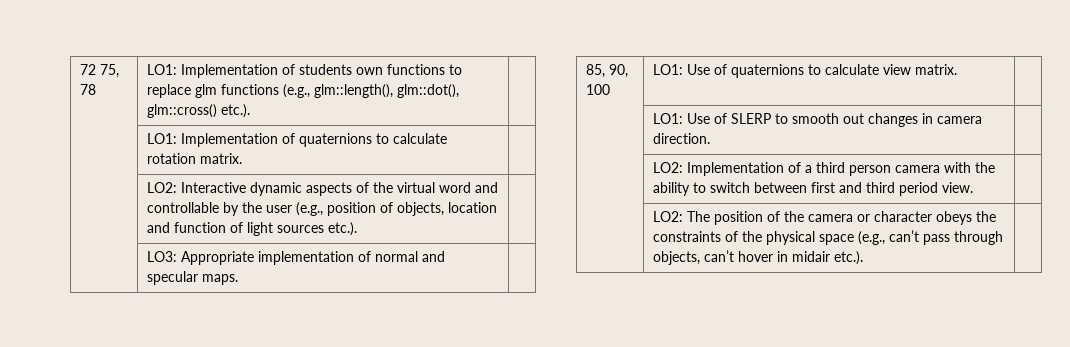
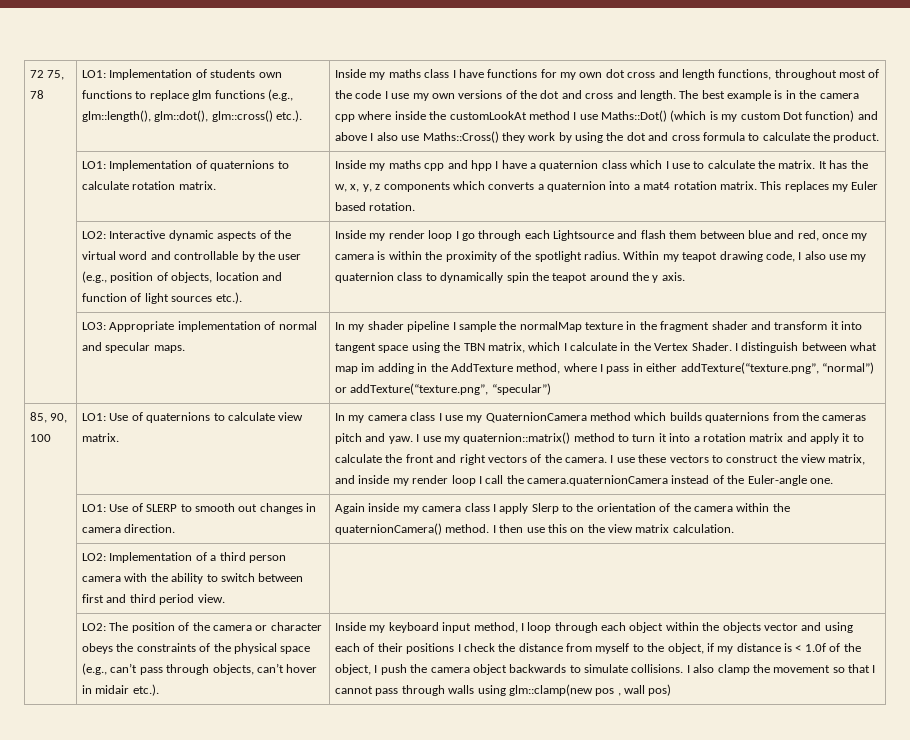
+ Inside my maths class I have functions for my own dot cross and length functions, throughout most of the code I use my own versions of the dot and cross and length. The best example is in the camera cpp where inside the customLookAt method I use Maths::Dot() (which is my custom Dot function) and above I also use Maths::Cross() they work by using the dot and cross formula to calculate the product.
+ Inside my maths cpp and hpp I have a quaternion class which I use to calculate the matrix. It has the w, x, y, z components which converts a quaternion into a mat4 rotation matrix. This replaces my Euler based rotation.
+ Inside my render loop I go through each Lightsource and flash them between blue and red, once my camera is within the proximity of the spotlight radius. Within my teapot drawing code, I also use my quaternion class to dynamically spin the teapot around the y axis.
+ In my shader pipeline I sample the normalMap texture in the fragment shader and transform it into tangent space using the TBN matrix, which I calculate in the Vertex Shader. I distinguish between what map im adding in the AddTexture method, where I pass in either addTexture(“texture.png”, “normal”) or addTexture(“texture.png”, “specular”)
+ In my camera class I use my QuaternionCamera method which builds quaternions from the cameras pitch and yaw. I use my quaternion::matrix() method to turn it into a rotation matrix and apply it to calculate the front and right vectors of the camera. I use these vectors to construct the view matrix, and inside my render loop I call the camera.quaternionCamera instead of the Euler-angle one.
- | LO1: Use of SLERP to smooth out changes in camera direction. |
+ | LO1: Use of SLERP to smooth out changes in camera direction. | Again inside my camera class I apply Slerp to the orientation of the camera within the quaternionCamera() method. I then use this on the view matrix calculation.
+ Inside my keyboard input method, I loop through each object within the objects vector and using each of their positions I check the distance from myself to the object, if my distance is < 1.0f of the object, I push the camera object backwards to simulate collisions. I also clamp the movement so that I cannot pass through walls using glm::clamp(new pos , wall pos)

